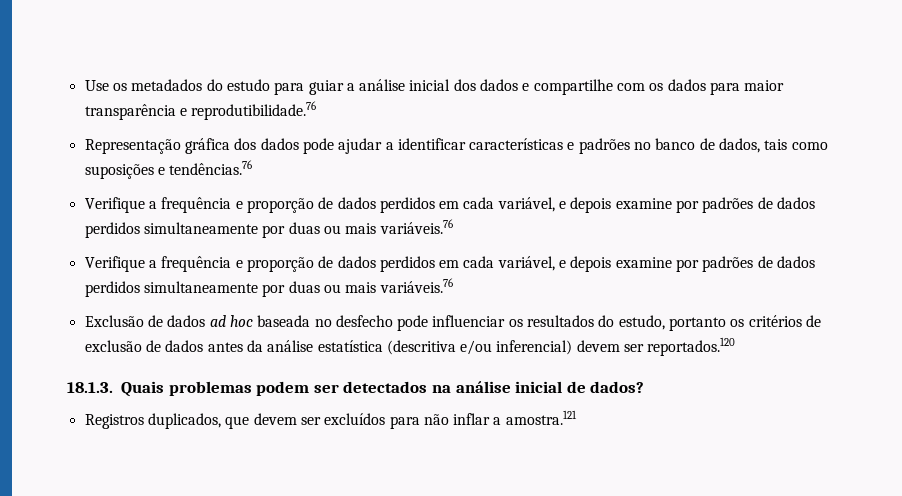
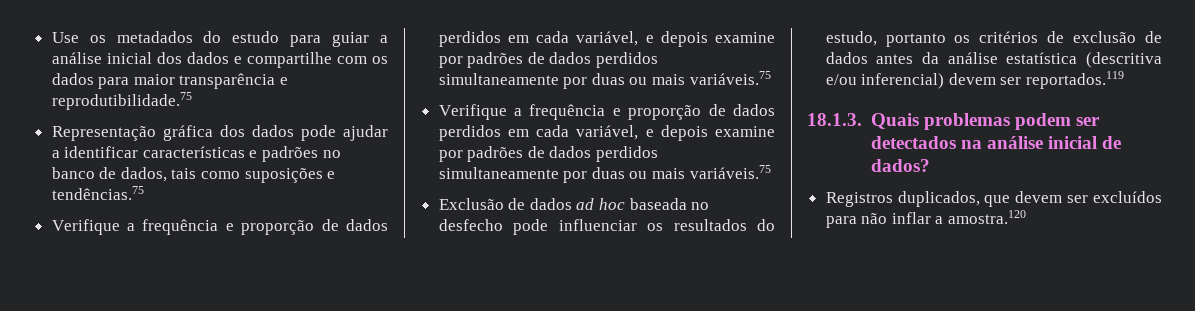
- Use os metadados do estudo para guiar a análise inicial dos dados e compartilhe com os dados para maior transparência e reprodutibilidade.76
+ Use os metadados do estudo para guiar a análise inicial dos dados e compartilhe com os dados para maior transparência e reprodutibilidade.75
- Representação gráfica dos dados pode ajudar a identificar características e padrões no banco de dados, tais como suposições e tendências.76
- Verifique a frequência e proporção de dados perdidos em cada variável, e depois examine por padrões de dados perdidos simultaneamente por duas ou mais variáveis.76
- Verifique a frequência e proporção de dados perdidos em cada variável, e depois examine por padrões de dados perdidos simultaneamente por duas ou mais variáveis.76
+ Representação gráfica dos dados pode ajudar a identificar características e padrões no banco de dados, tais como suposições e tendências.75
+ Verifique a frequência e proporção de dados perdidos em cada variável, e depois examine por padrões de dados perdidos simultaneamente por duas ou mais variáveis.75
+ Verifique a frequência e proporção de dados perdidos em cada variável, e depois examine por padrões de dados perdidos simultaneamente por duas ou mais variáveis.75
- Exclusão de dados ad hoc baseada no desfecho pode influenciar os resultados do estudo, portanto os critérios de exclusão de dados antes da análise estatística (descritiva e/ou inferencial) devem ser reportados.120
+ Exclusão de dados ad hoc baseada no desfecho pode influenciar os resultados do estudo, portanto os critérios de exclusão de dados antes da análise estatística (descritiva e/ou inferencial) devem ser reportados.119
- Registros duplicados, que devem ser excluídos para não inflar a amostra.121
+ Registros duplicados, que devem ser excluídos para não inflar a amostra.120

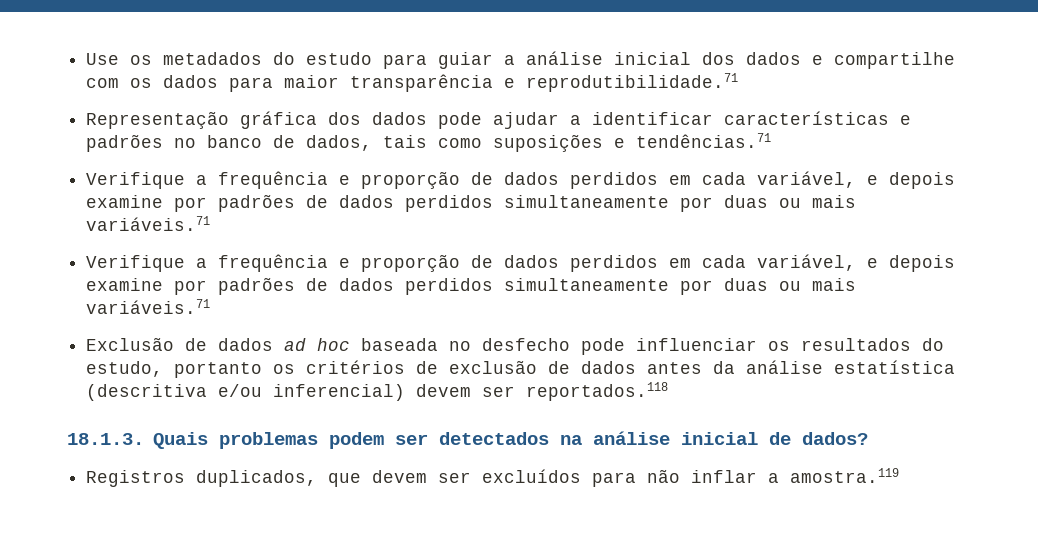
- Use os metadados do estudo para guiar a análise inicial dos dados e compartilhe com os dados para maior transparência e reprodutibilidade.75
+ Use os metadados do estudo para guiar a análise inicial dos dados e compartilhe com os dados para maior transparência e reprodutibilidade.71
- Representação gráfica dos dados pode ajudar a identificar características e padrões no banco de dados, tais como suposições e tendências.75
- Verifique a frequência e proporção de dados perdidos em cada variável, e depois examine por padrões de dados perdidos simultaneamente por duas ou mais variáveis.75
- Verifique a frequência e proporção de dados perdidos em cada variável, e depois examine por padrões de dados perdidos simultaneamente por duas ou mais variáveis.75
+ Representação gráfica dos dados pode ajudar a identificar características e padrões no banco de dados, tais como suposições e tendências.71
+ Verifique a frequência e proporção de dados perdidos em cada variável, e depois examine por padrões de dados perdidos simultaneamente por duas ou mais variáveis.71
+ Verifique a frequência e proporção de dados perdidos em cada variável, e depois examine por padrões de dados perdidos simultaneamente por duas ou mais variáveis.71
- Exclusão de dados ad hoc baseada no desfecho pode influenciar os resultados do estudo, portanto os critérios de exclusão de dados antes da análise estatística (descritiva e/ou inferencial) devem ser reportados.119
+ Exclusão de dados ad hoc baseada no desfecho pode influenciar os resultados do estudo, portanto os critérios de exclusão de dados antes da análise estatística (descritiva e/ou inferencial) devem ser reportados.118
- Registros duplicados, que devem ser excluídos para não inflar a amostra.120
+ Registros duplicados, que devem ser excluídos para não inflar a amostra.119

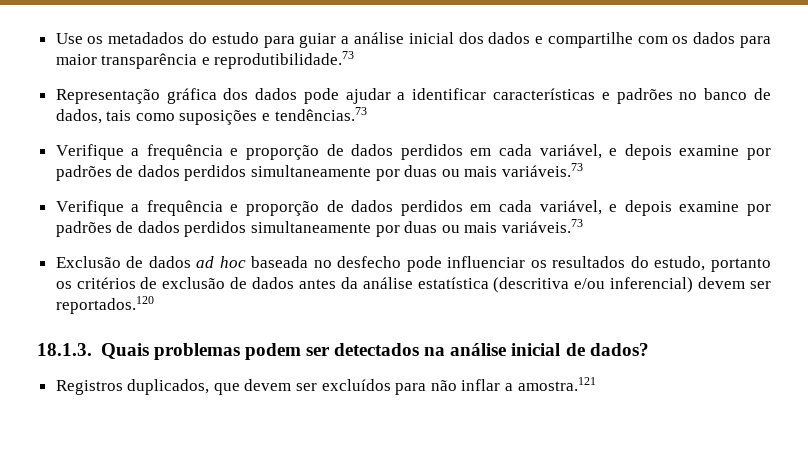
- Use os metadados do estudo para guiar a análise inicial dos dados e compartilhe com os dados para maior transparência e reprodutibilidade.71
+ Use os metadados do estudo para guiar a análise inicial dos dados e compartilhe com os dados para maior transparência e reprodutibilidade.73
- Representação gráfica dos dados pode ajudar a identificar características e padrões no banco de dados, tais como suposições e tendências.71
- Verifique a frequência e proporção de dados perdidos em cada variável, e depois examine por padrões de dados perdidos simultaneamente por duas ou mais variáveis.71
- Verifique a frequência e proporção de dados perdidos em cada variável, e depois examine por padrões de dados perdidos simultaneamente por duas ou mais variáveis.71
+ Representação gráfica dos dados pode ajudar a identificar características e padrões no banco de dados, tais como suposições e tendências.73
+ Verifique a frequência e proporção de dados perdidos em cada variável, e depois examine por padrões de dados perdidos simultaneamente por duas ou mais variáveis.73
+ Verifique a frequência e proporção de dados perdidos em cada variável, e depois examine por padrões de dados perdidos simultaneamente por duas ou mais variáveis.73
- Exclusão de dados ad hoc baseada no desfecho pode influenciar os resultados do estudo, portanto os critérios de exclusão de dados antes da análise estatística (descritiva e/ou inferencial) devem ser reportados.118
+ Exclusão de dados ad hoc baseada no desfecho pode influenciar os resultados do estudo, portanto os critérios de exclusão de dados antes da análise estatística (descritiva e/ou inferencial) devem ser reportados.120
- Registros duplicados, que devem ser excluídos para não inflar a amostra.119
+ Registros duplicados, que devem ser excluídos para não inflar a amostra.121

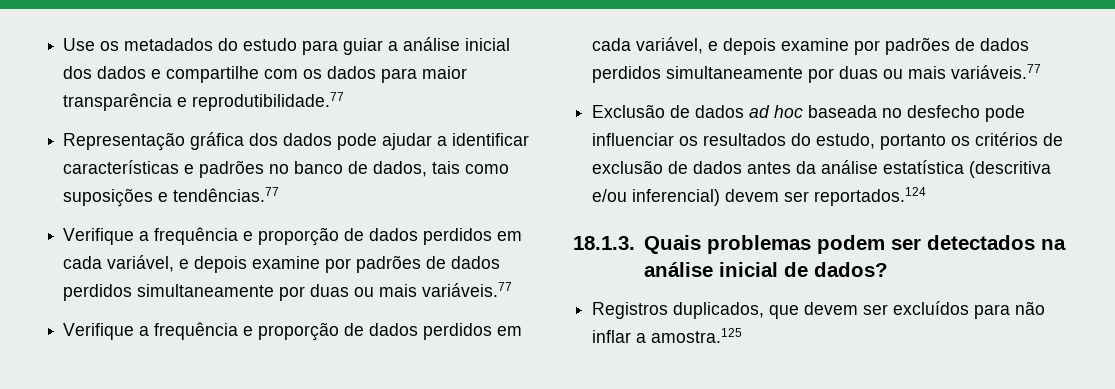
- Use os metadados do estudo para guiar a análise inicial dos dados e compartilhe com os dados para maior transparência e reprodutibilidade.73
+ Use os metadados do estudo para guiar a análise inicial dos dados e compartilhe com os dados para maior transparência e reprodutibilidade.77
- Representação gráfica dos dados pode ajudar a identificar características e padrões no banco de dados, tais como suposições e tendências.73
- Verifique a frequência e proporção de dados perdidos em cada variável, e depois examine por padrões de dados perdidos simultaneamente por duas ou mais variáveis.73
- Verifique a frequência e proporção de dados perdidos em cada variável, e depois examine por padrões de dados perdidos simultaneamente por duas ou mais variáveis.73
+ Representação gráfica dos dados pode ajudar a identificar características e padrões no banco de dados, tais como suposições e tendências.77
+ Verifique a frequência e proporção de dados perdidos em cada variável, e depois examine por padrões de dados perdidos simultaneamente por duas ou mais variáveis.77
+ Verifique a frequência e proporção de dados perdidos em cada variável, e depois examine por padrões de dados perdidos simultaneamente por duas ou mais variáveis.77
- Exclusão de dados ad hoc baseada no desfecho pode influenciar os resultados do estudo, portanto os critérios de exclusão de dados antes da análise estatística (descritiva e/ou inferencial) devem ser reportados.120
+ Exclusão de dados ad hoc baseada no desfecho pode influenciar os resultados do estudo, portanto os critérios de exclusão de dados antes da análise estatística (descritiva e/ou inferencial) devem ser reportados.124
- Registros duplicados, que devem ser excluídos para não inflar a amostra.121
+ Registros duplicados, que devem ser excluídos para não inflar a amostra.125

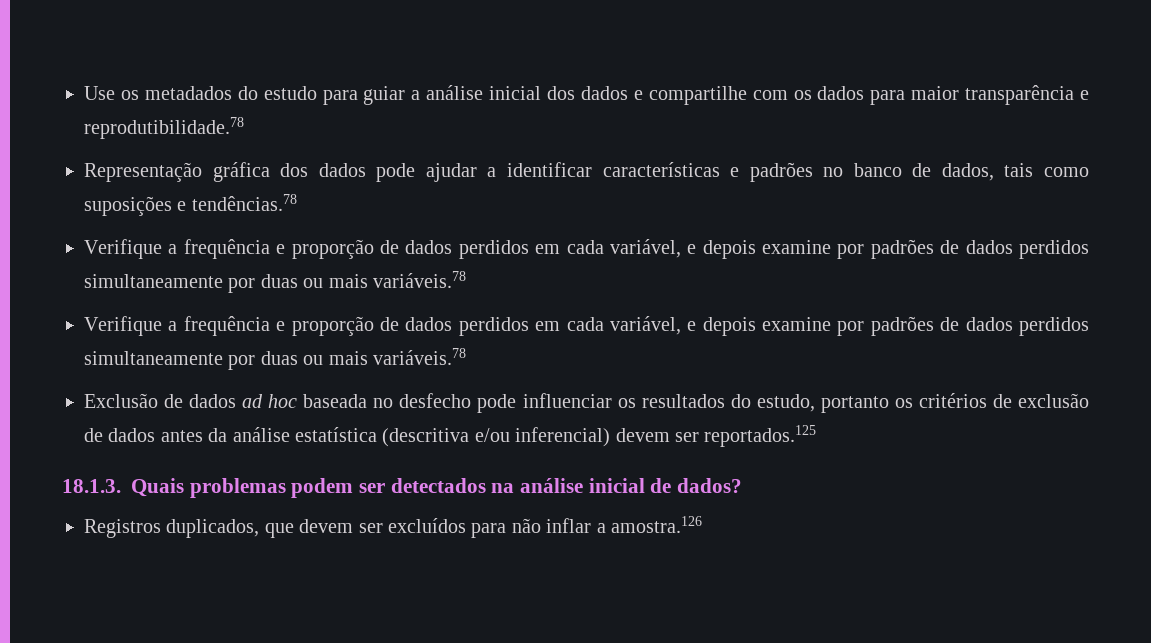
- Use os metadados do estudo para guiar a análise inicial dos dados e compartilhe com os dados para maior transparência e reprodutibilidade.77
+ Use os metadados do estudo para guiar a análise inicial dos dados e compartilhe com os dados para maior transparência e reprodutibilidade.78
- Representação gráfica dos dados pode ajudar a identificar características e padrões no banco de dados, tais como suposições e tendências.77
- Verifique a frequência e proporção de dados perdidos em cada variável, e depois examine por padrões de dados perdidos simultaneamente por duas ou mais variáveis.77
- Verifique a frequência e proporção de dados perdidos em cada variável, e depois examine por padrões de dados perdidos simultaneamente por duas ou mais variáveis.77
+ Representação gráfica dos dados pode ajudar a identificar características e padrões no banco de dados, tais como suposições e tendências.78
+ Verifique a frequência e proporção de dados perdidos em cada variável, e depois examine por padrões de dados perdidos simultaneamente por duas ou mais variáveis.78
+ Verifique a frequência e proporção de dados perdidos em cada variável, e depois examine por padrões de dados perdidos simultaneamente por duas ou mais variáveis.78
- Exclusão de dados ad hoc baseada no desfecho pode influenciar os resultados do estudo, portanto os critérios de exclusão de dados antes da análise estatística (descritiva e/ou inferencial) devem ser reportados.124
+ Exclusão de dados ad hoc baseada no desfecho pode influenciar os resultados do estudo, portanto os critérios de exclusão de dados antes da análise estatística (descritiva e/ou inferencial) devem ser reportados.125
- Registros duplicados, que devem ser excluídos para não inflar a amostra.125
+ Registros duplicados, que devem ser excluídos para não inflar a amostra.126

